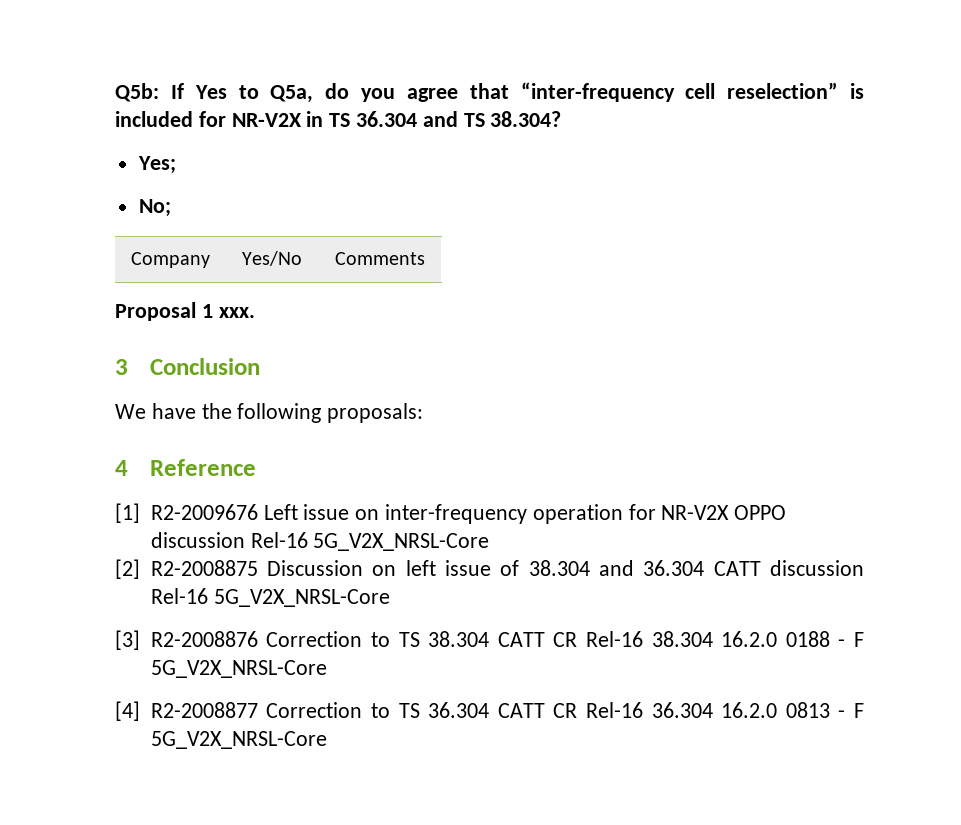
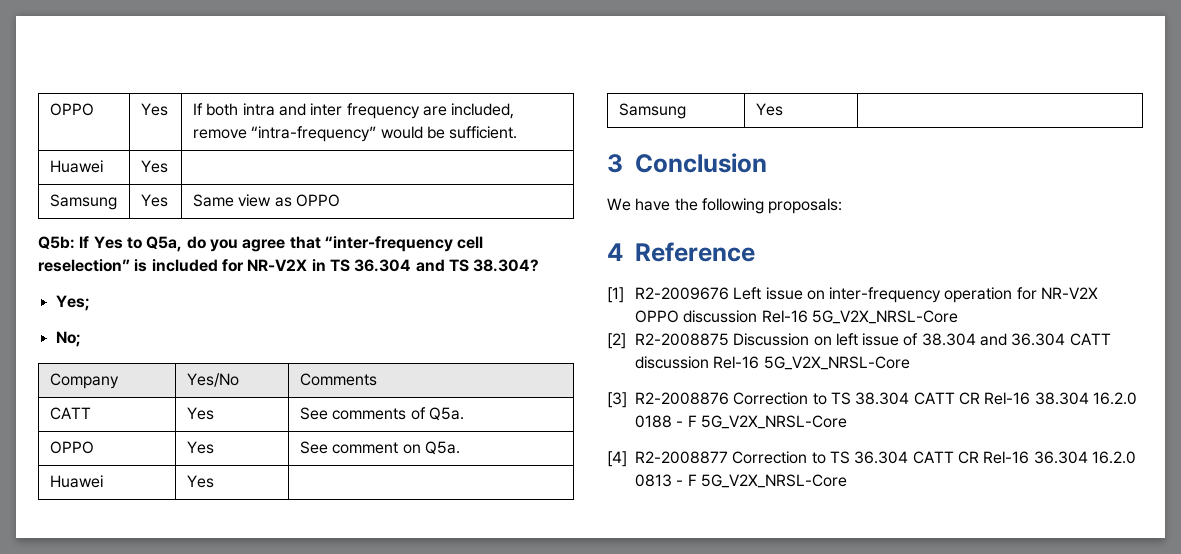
+ OPPO | Yes | If both intra and inter frequency are included, remove “intra-frequency” would be sufficient.
+ Huawei | Yes |
+ Samsung | Yes | Same view as OPPO
- Proposal 1 xxx.
+ CATT | Yes | See comments of Q5a.
+ OPPO | Yes | See comment on Q5a.
+ Huawei | Yes |
+ Samsung | Yes |

